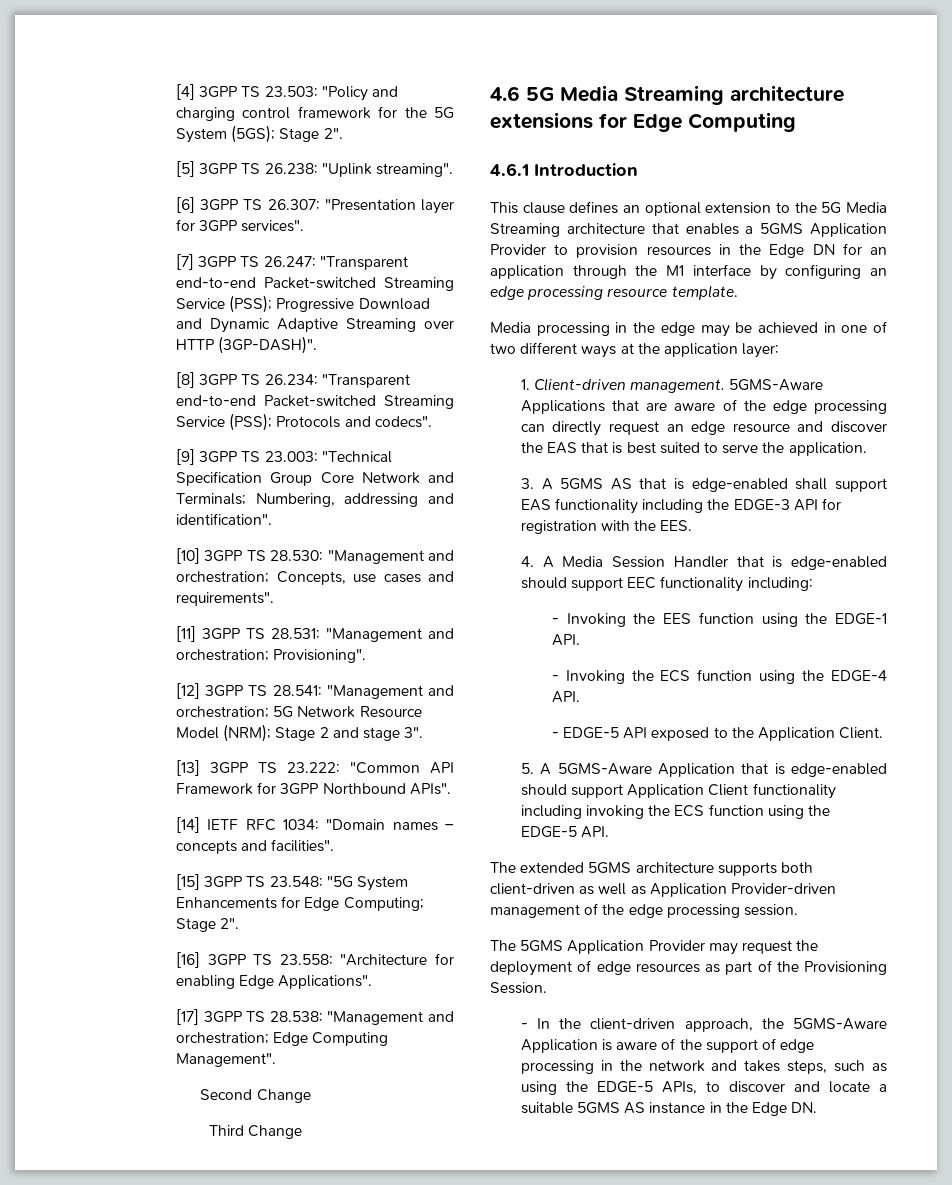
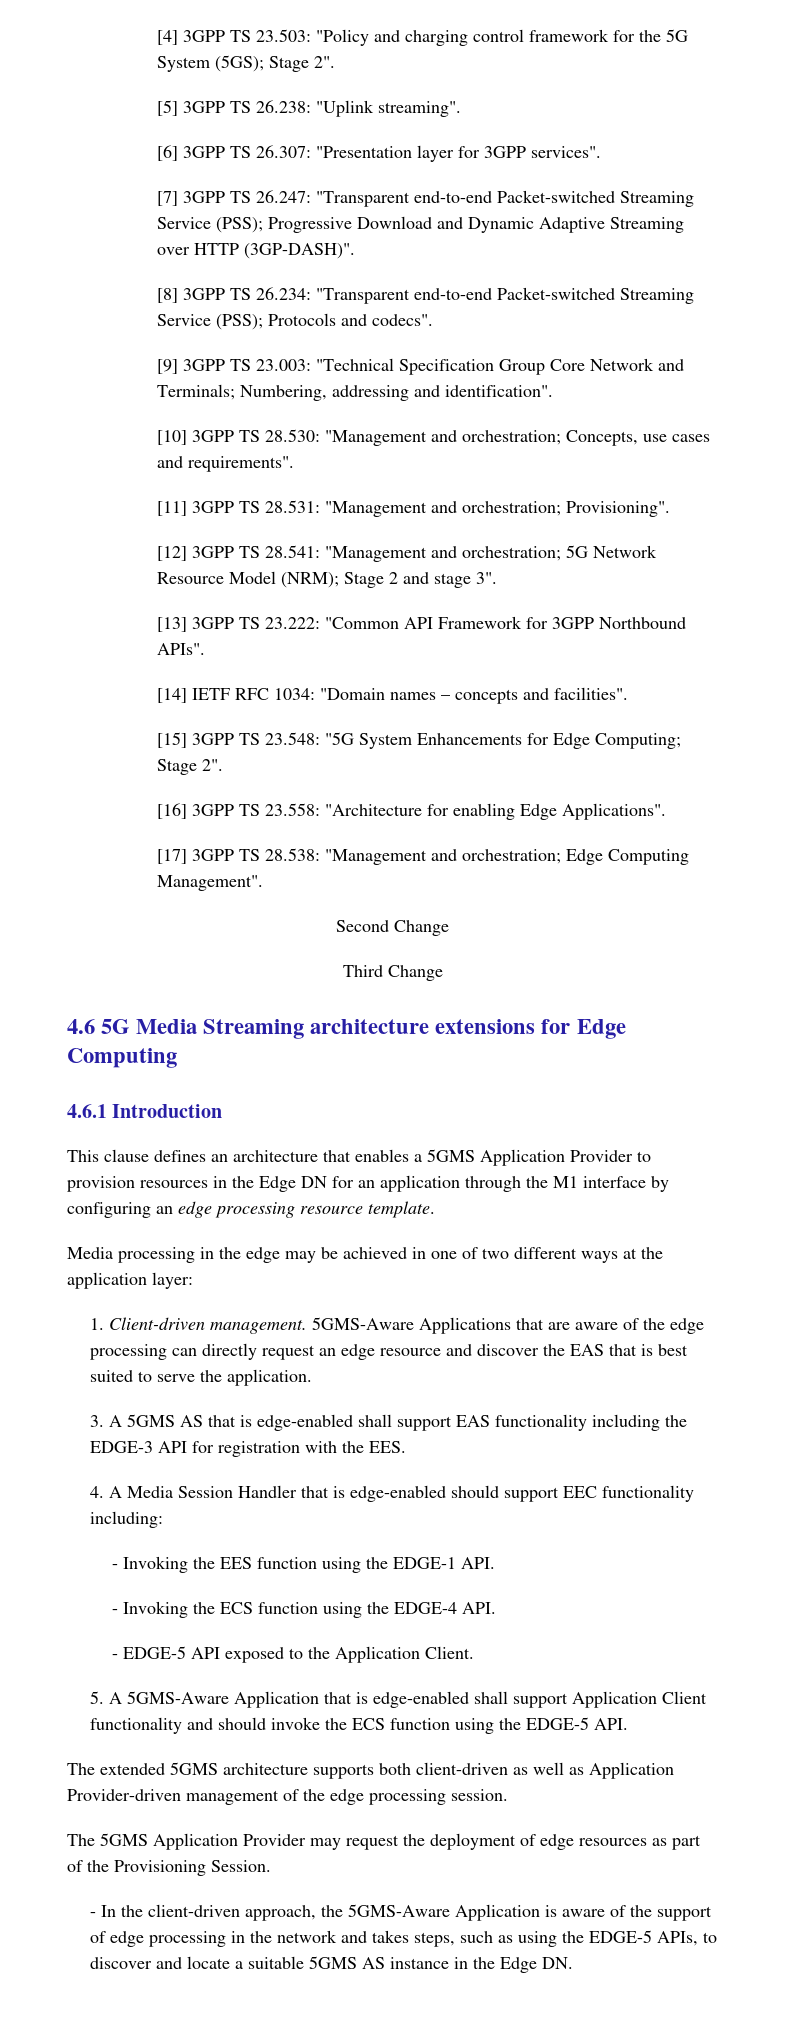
- This clause defines an optional extension to the 5G Media Streaming architecture that enables a 5GMS Application Provider to provision resources in the Edge DN for an application through the M1 interface by configuring an edge processing resource template.
+ This clause defines an architecture that enables a 5GMS Application Provider to provision resources in the Edge DN for an application through the M1 interface by configuring an edge processing resource template.
- 5. A 5GMS-Aware Application that is edge-enabled should support Application Client functionality including invoking the ECS function using the EDGE-5 API.
+ 5. A 5GMS-Aware Application that is edge-enabled shall support Application Client functionality and should invoke the ECS function using the EDGE-5 API.

